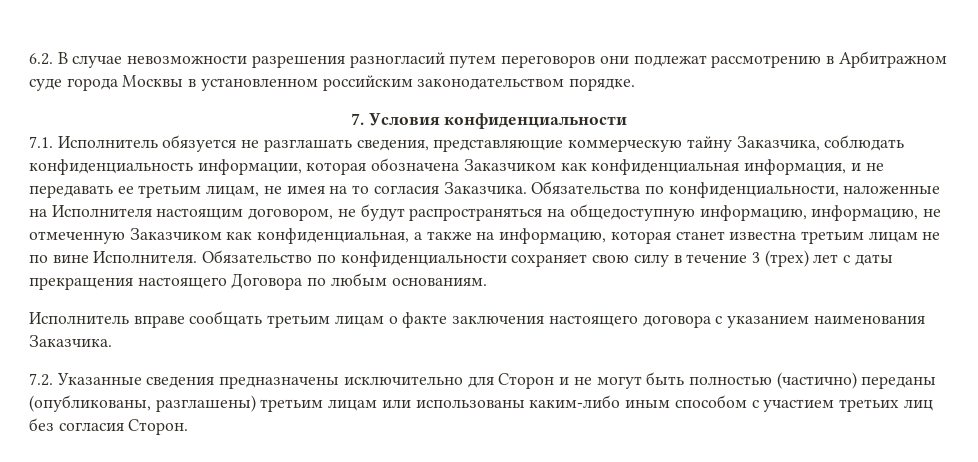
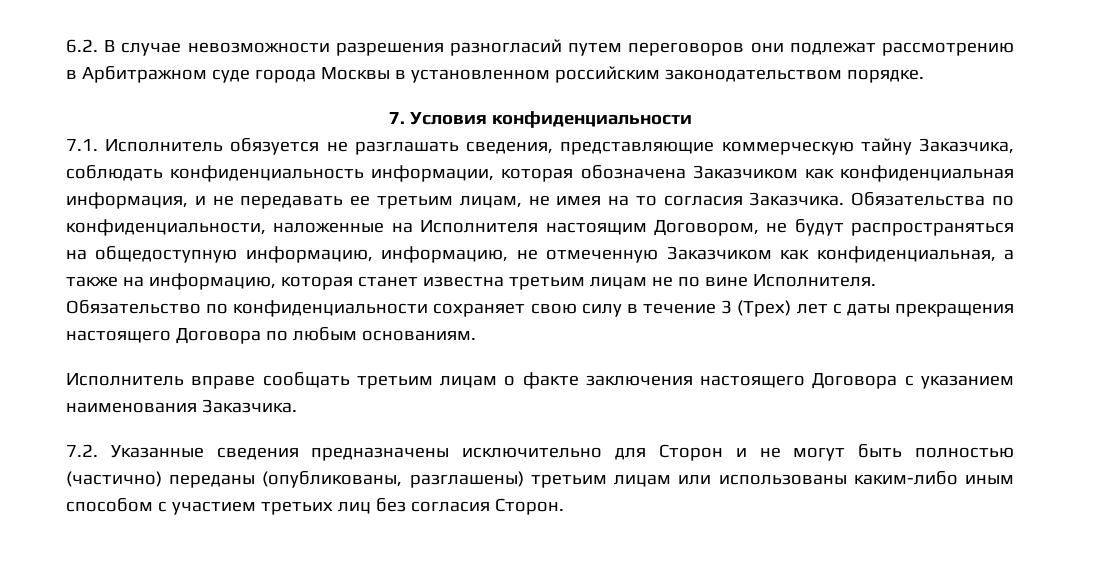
- Обязательства по конфиденциальности, наложенные на Исполнителя настоящим договором, не будут распространяться на общедоступную информацию, информацию, не отмеченную Заказчиком как конфиденциальная, а также на информацию, которая станет известна третьим лицам не по вине Исполнителя.
+ Обязательства по конфиденциальности, наложенные на Исполнителя настоящим Договором, не будут распространяться на общедоступную информацию, информацию, не отмеченную Заказчиком как конфиденциальная, а также на информацию, которая станет известна третьим лицам не по вине Исполнителя.
- Обязательство по конфиденциальности сохраняет свою силу в течение 3 (трех) лет с даты прекращения настоящего Договора по любым основаниям.
+ Обязательство по конфиденциальности сохраняет свою силу в течение 3 (Трех) лет с даты прекращения настоящего Договора по любым основаниям.
- Исполнитель вправе сообщать третьим лицам о факте заключения настоящего договора с указанием наименования Заказчика.
+ Исполнитель вправе сообщать третьим лицам о факте заключения настоящего Договора с указанием наименования Заказчика.

